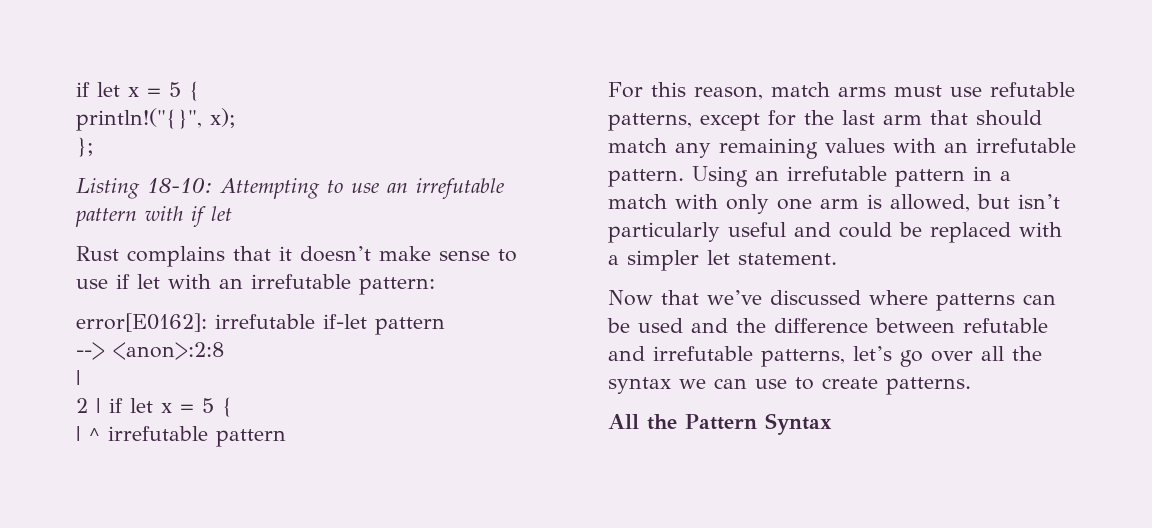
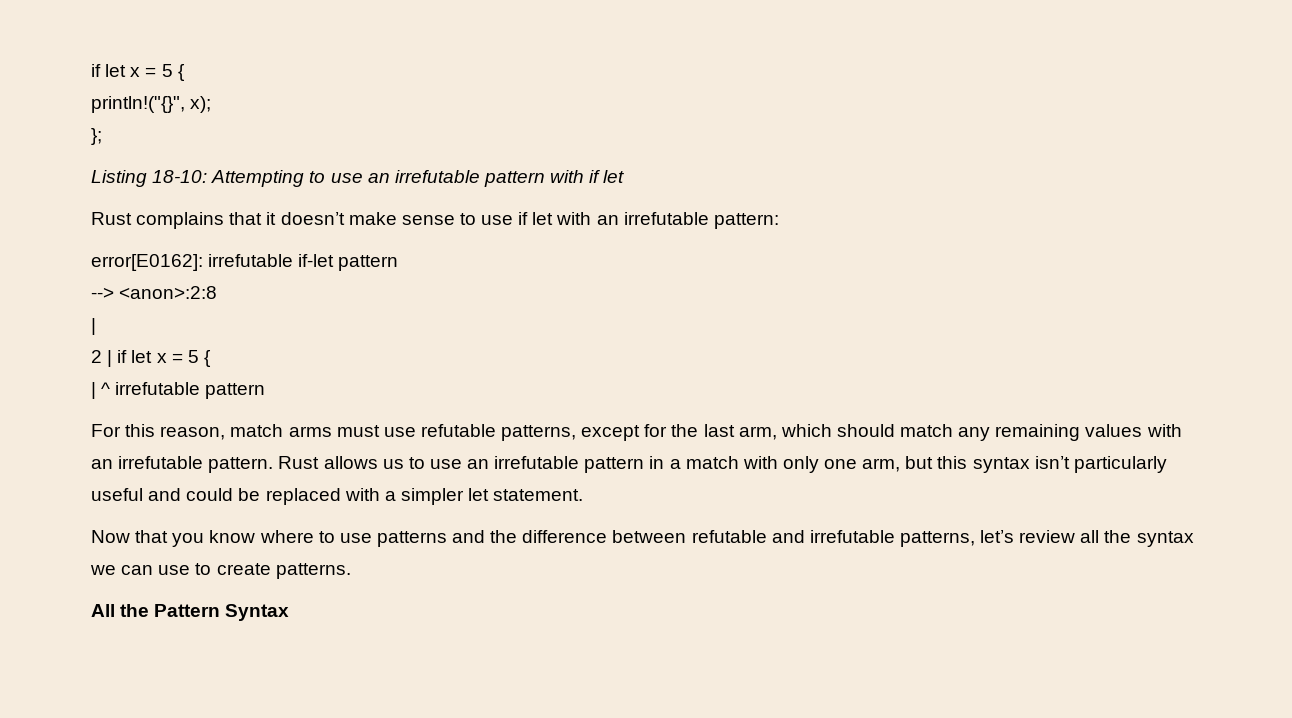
- For this reason, match arms must use refutable patterns, except for the last arm that should match any remaining values with an irrefutable pattern.
+ For this reason, match arms must use refutable patterns, except for the last arm, which should match any remaining values with an irrefutable pattern.
- Using an irrefutable pattern in a match with only one arm is allowed, but isn’t particularly useful and could be replaced with a simpler let statement.
+ Rust allows us to use an irrefutable pattern in a match with only one arm, but this syntax isn’t particularly useful and could be replaced with a simpler let statement.
- Now that we’ve discussed where patterns can be used and the difference between refutable and irrefutable patterns, let’s go over all the syntax we can use to create patterns.
+ Now that you know where to use patterns and the difference between refutable and irrefutable patterns, let’s review all the syntax we can use to create patterns.

